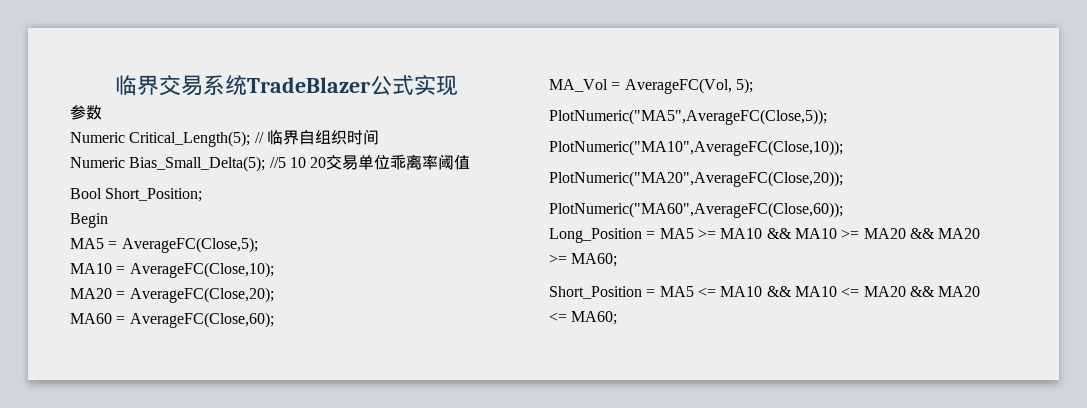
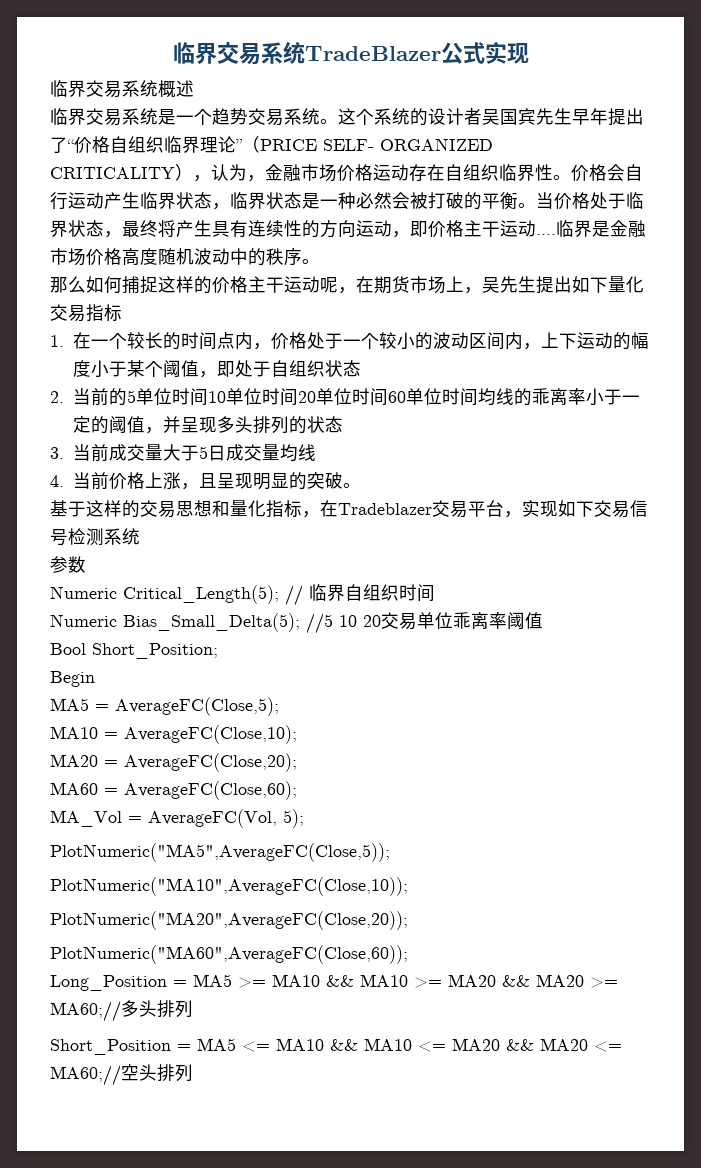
+ 临界交易系统概述
+ 临界交易系统是一个趋势交易系统。这个系统的设计者吴国宾先生早年提出了“价格自组织临界理论”（PRICE SELF- ORGANIZED CRITICALITY），认为，金融市场价格运动存在自组织临界性。价格会自行运动产生临界状态，临界状态是一种必然会被打破的平衡。当价格处于临界状态，最终将产生具有连续性的方向运动，即价格主干运动....临界是金融市场价格高度随机波动中的秩序。
+ 那么如何捕捉这样的价格主干运动呢，在期货市场上，吴先生提出如下量化交易指标
+ 1.在一个较长的时间点内，价格处于一个较小的波动区间内，上下运动的幅度小于某个阈值，即处于自组织状态
+ 2.当前的5单位时间10单位时间20单位时间60单位时间均线的乖离率小于一定的阈值，并呈现多头排列的状态
+ 3.当前成交量大于5日成交量均线
+ 4.当前价格上涨，且呈现明显的突破。
+ 基于这样的交易思想和量化指标，在Tradeblazer交易平台，实现如下交易信号检测系统
- Long_Position = MA5 >= MA10 && MA10 >= MA20 && MA20 >= MA60;
+ Long_Position = MA5 >= MA10 && MA10 >= MA20 && MA20 >= MA60;//多头排列
- Short_Position = MA5 <= MA10 && MA10 <= MA20 && MA20 <= MA60;
+ Short_Position = MA5 <= MA10 && MA10 <= MA20 && MA20 <= MA60;//空头排列

